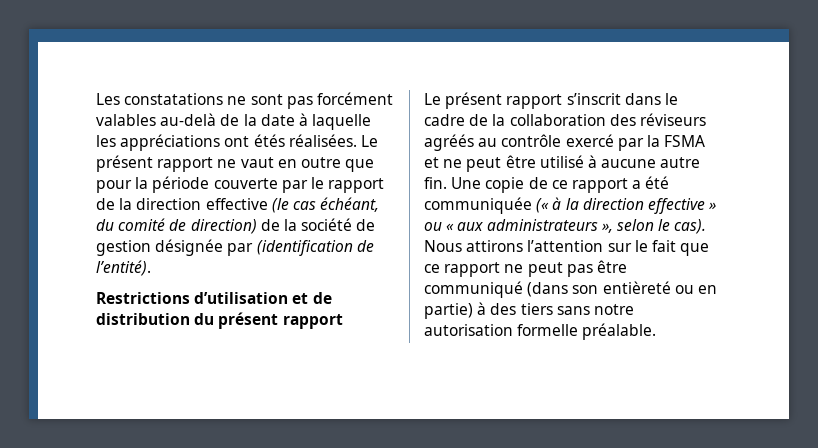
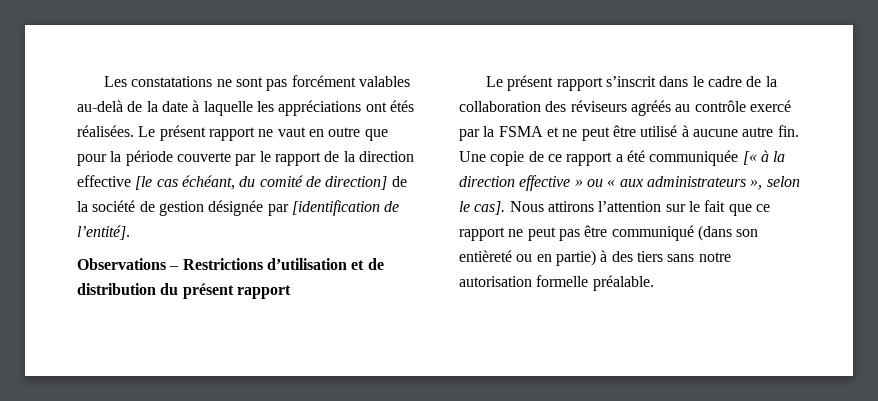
- Le présent rapport ne vaut en outre que pour la période couverte par le rapport de la direction effective (le cas échéant, du comité de direction) de la société de gestion désignée par (identification de l’entité).
- Restrictions d’utilisation et de distribution du présent rapport
+ Le présent rapport ne vaut en outre que pour la période couverte par le rapport de la direction effective [le cas échéant, du comité de direction] de la société de gestion désignée par [identification de l’entité].
+ Observations – Restrictions d’utilisation et de distribution du présent rapport
- Une copie de ce rapport a été communiquée (« à la direction effective » ou « aux administrateurs », selon le cas).
+ Une copie de ce rapport a été communiquée [« à la direction effective » ou « aux administrateurs », selon le cas].

